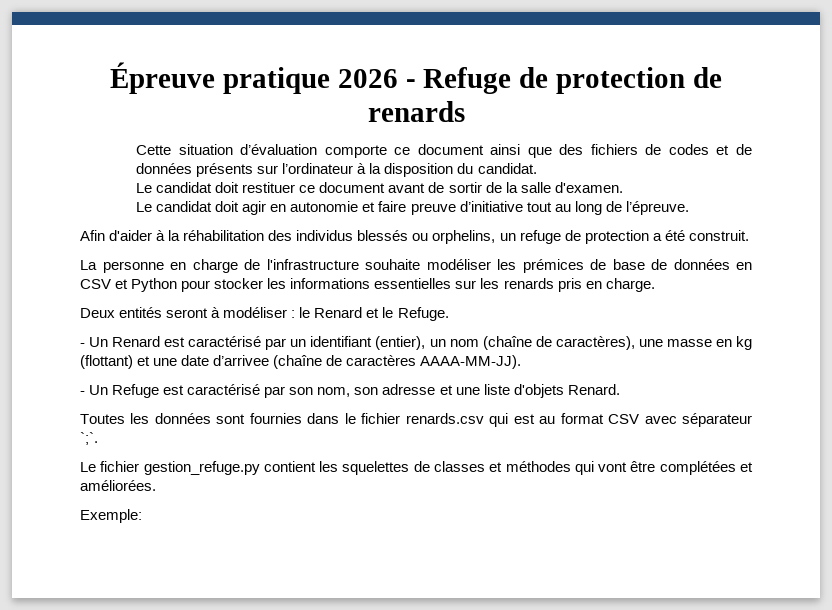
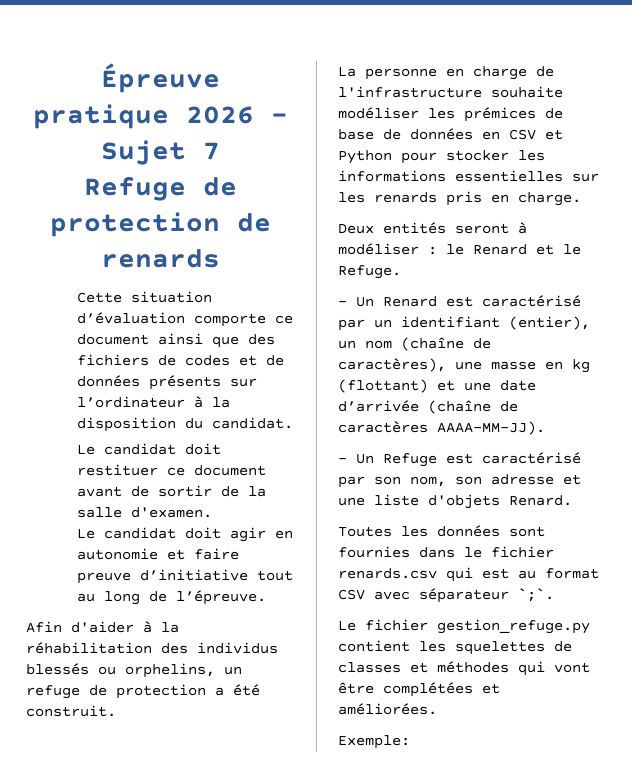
- Épreuve pratique 2026 - Refuge de protection de renards
+ Épreuve pratique 2026 - Sujet 7
+ Refuge de protection de renards
- - Un Renard est caractérisé par un identifiant (entier), un nom (chaîne de caractères), une masse en kg (flottant) et une date d’arrivee (chaîne de caractères AAAA-MM-JJ).
+ - Un Renard est caractérisé par un identifiant (entier), un nom (chaîne de caractères), une masse en kg (flottant) et une date d’arrivée (chaîne de caractères AAAA-MM-JJ).

